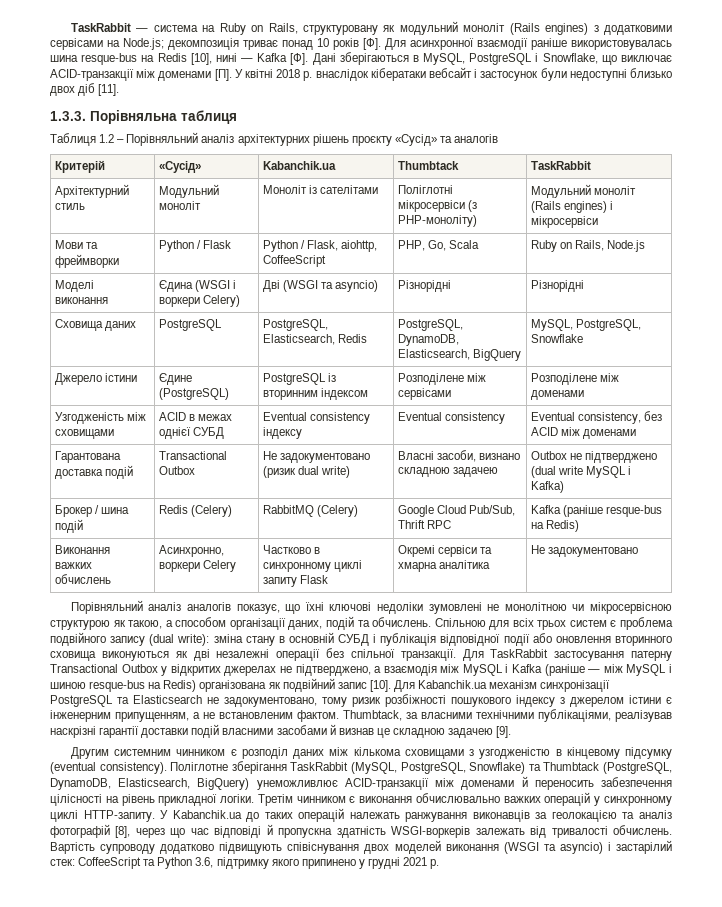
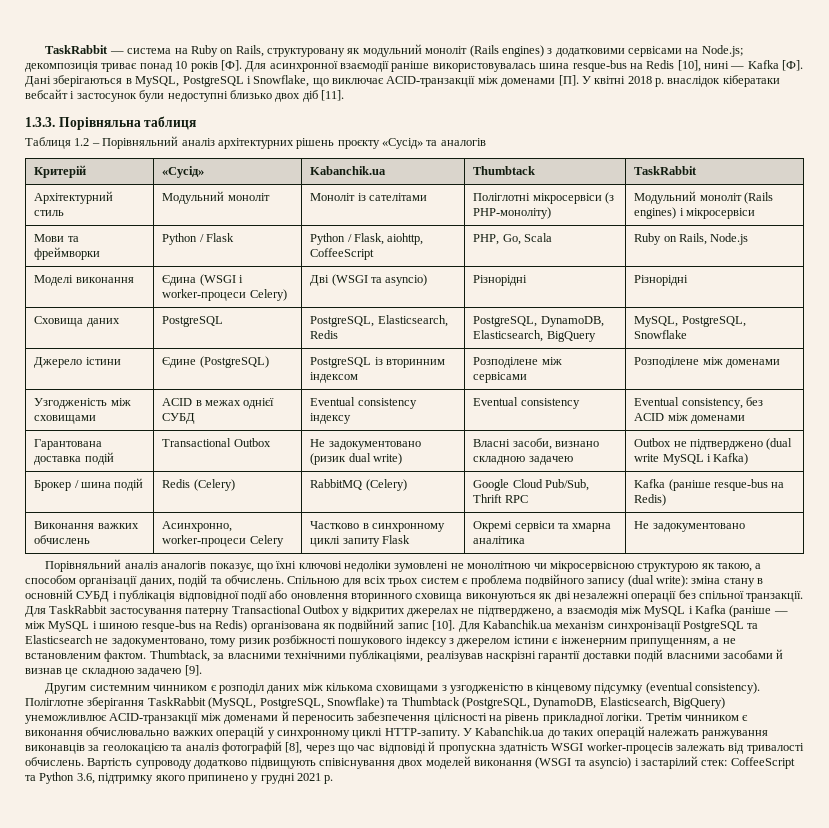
- Моделі виконання | Єдина (WSGI і воркери Celery) | Дві (WSGI та asyncio) | Різнорідні | Різнорідні
+ Моделі виконання | Єдина (WSGI і worker-процеси Celery) | Дві (WSGI та asyncio) | Різнорідні | Різнорідні
- Виконання важких обчислень | Асинхронно, воркери Celery | Частково в синхронному циклі запиту Flask | Окремі сервіси та хмарна аналітика | Не задокументовано
+ Виконання важких обчислень | Асинхронно, worker-процеси Celery | Частково в синхронному циклі запиту Flask | Окремі сервіси та хмарна аналітика | Не задокументовано
- У Kabanchik.ua до таких операцій належать ранжування виконавців за геолокацією та аналіз фотографій [8], через що час відповіді й пропускна здатність WSGI-воркерів залежать від тривалості обчислень.
+ У Kabanchik.ua до таких операцій належать ранжування виконавців за геолокацією та аналіз фотографій [8], через що час відповіді й пропускна здатність WSGI worker-процесів залежать від тривалості обчислень.

